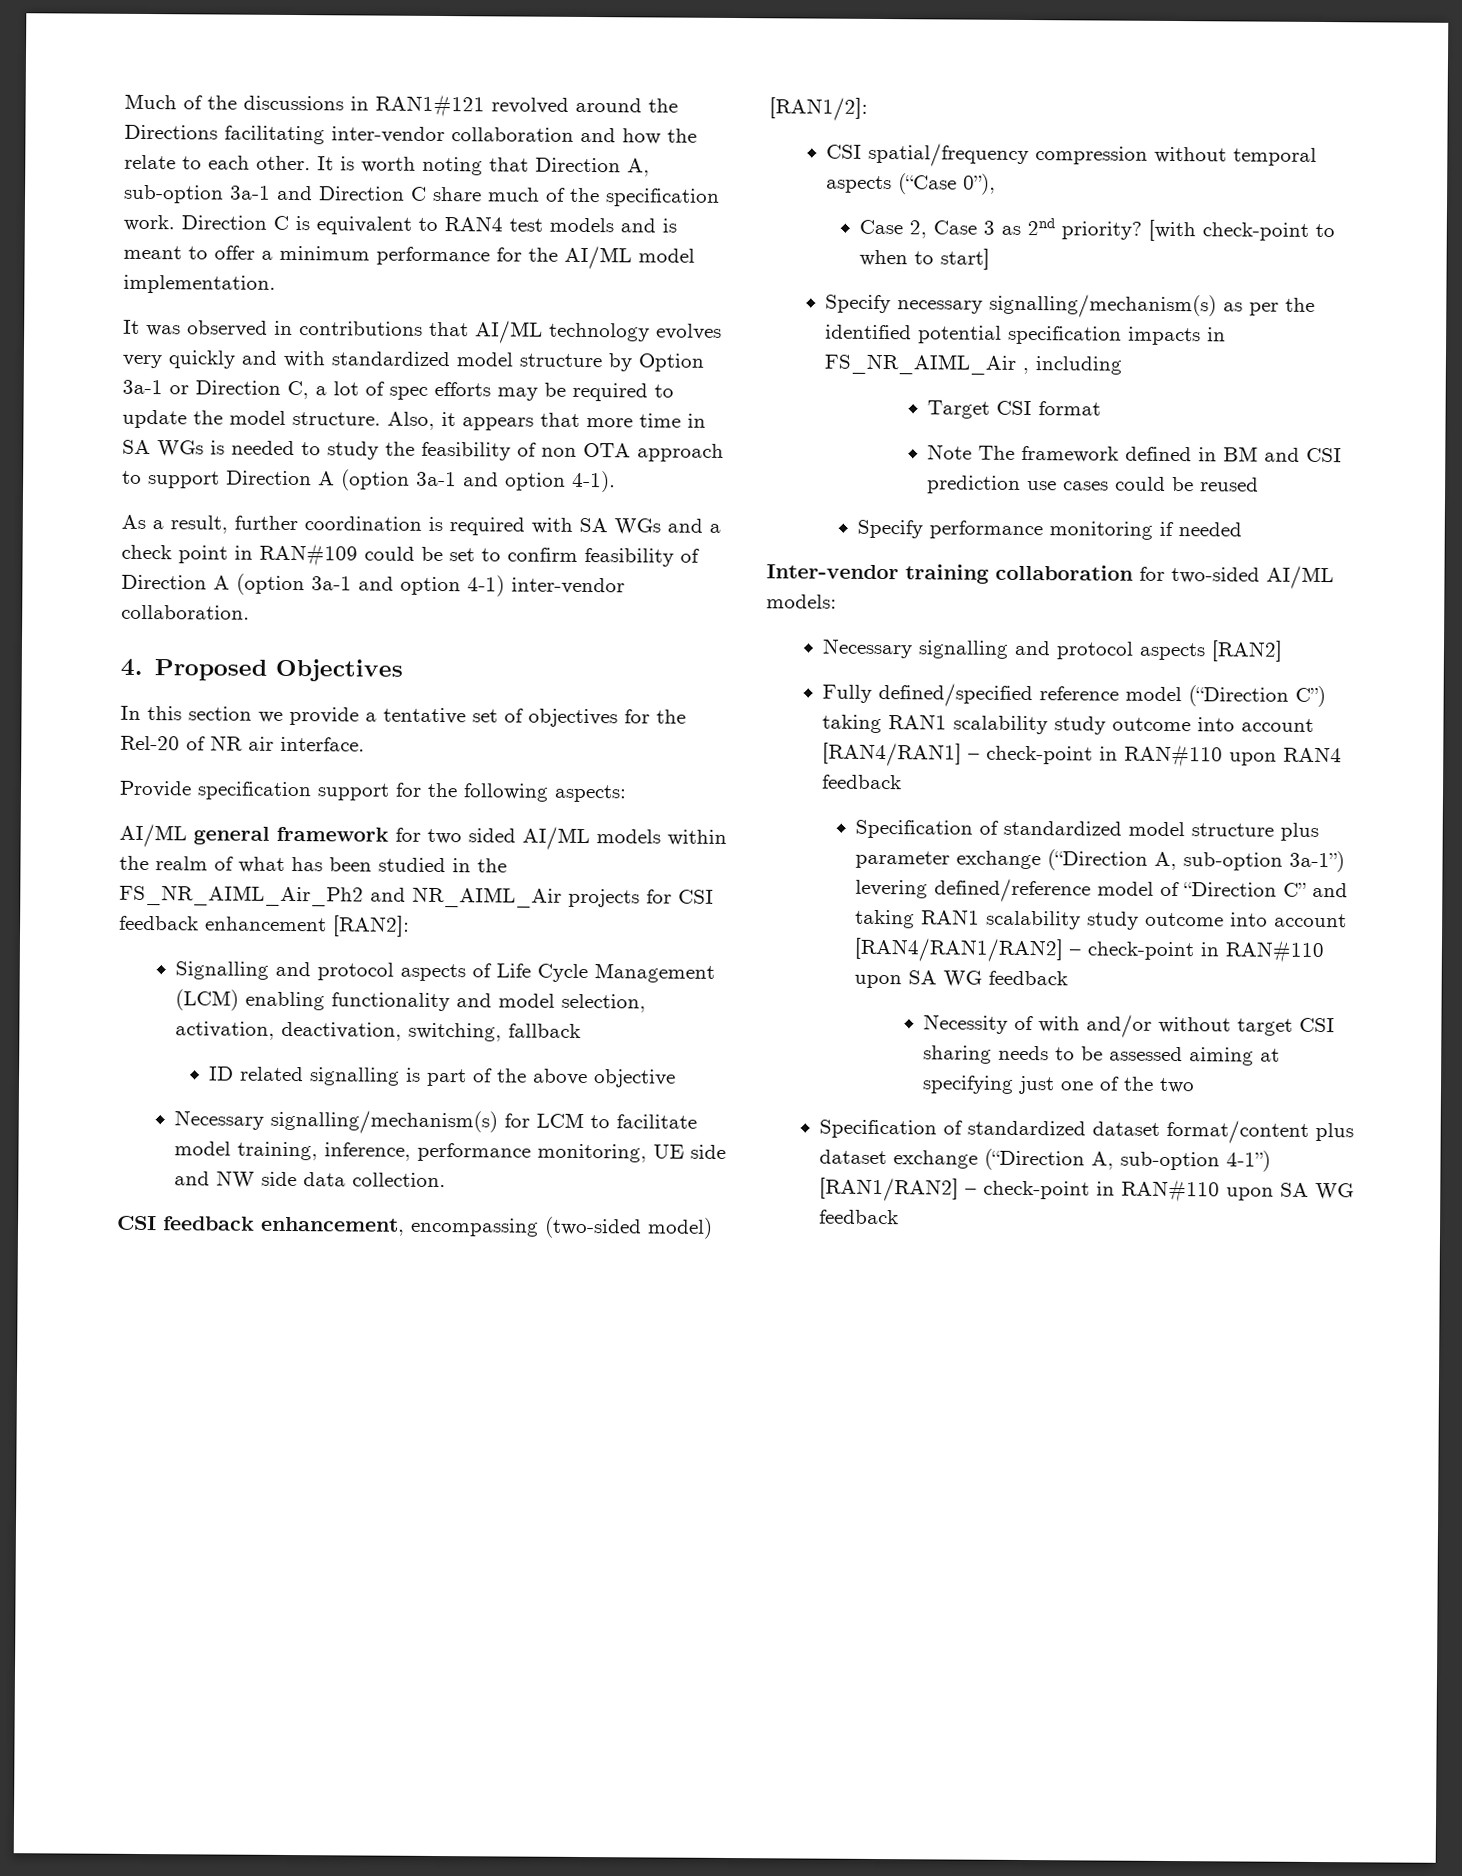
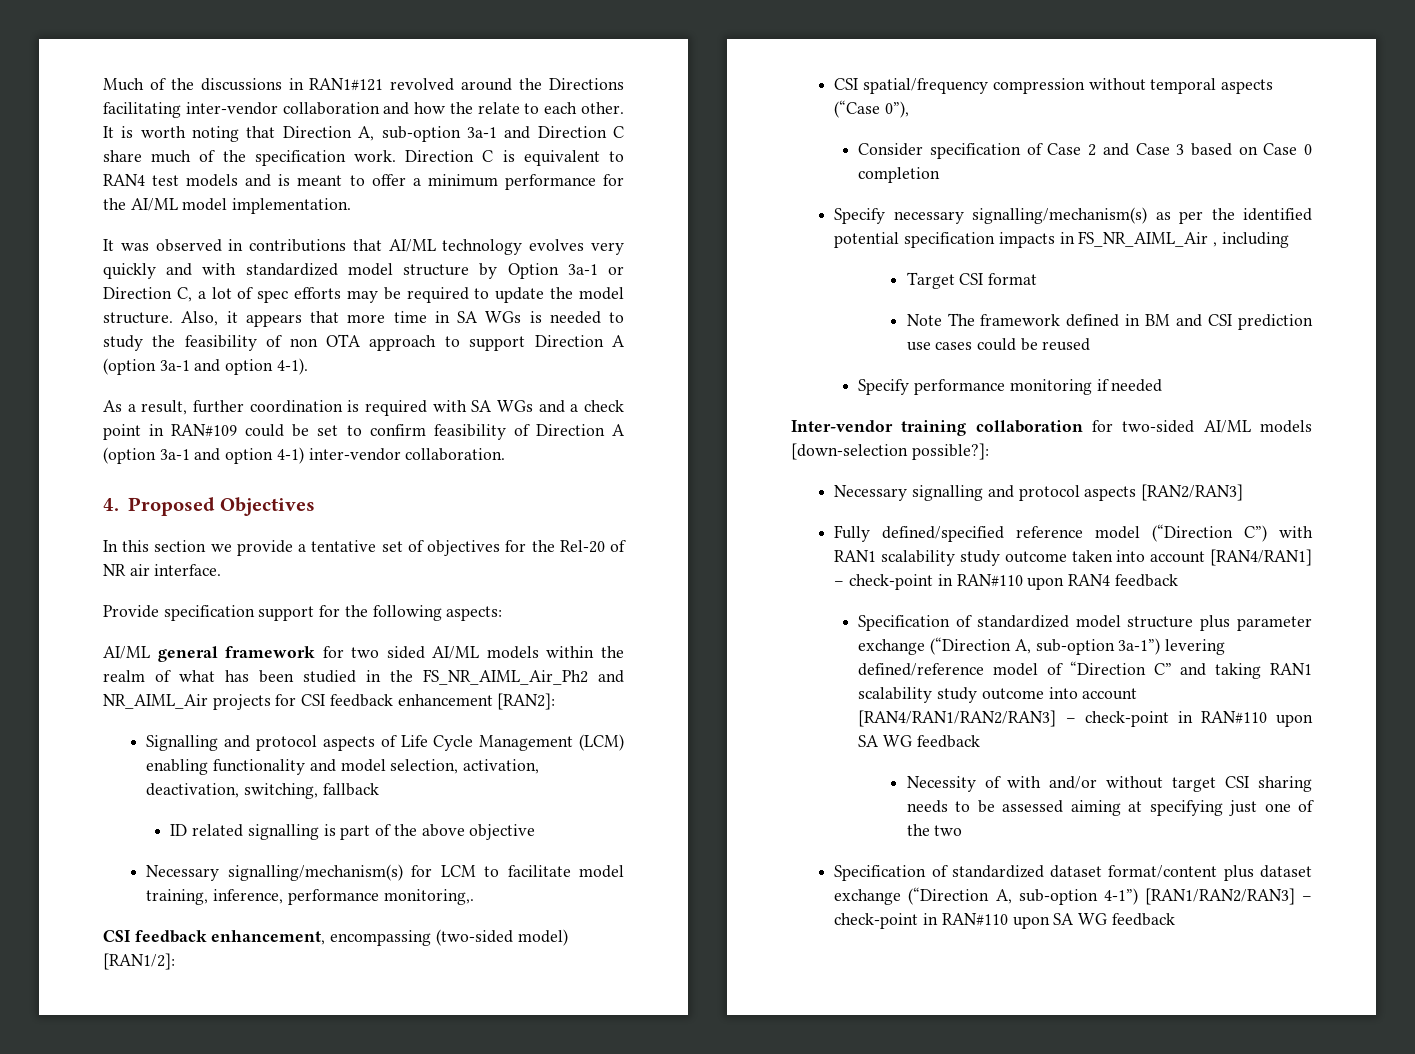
- Necessary signalling/mechanism(s) for LCM to facilitate model training, inference, performance monitoring, UE side and NW side data collection.
+ Necessary signalling/mechanism(s) for LCM to facilitate model training, inference, performance monitoring,.
- Case 2, Case 3 as 2nd priority? [with check-point to when to start]
+ Consider specification of Case 2 and Case 3 based on Case 0 completion
- Inter-vendor training collaboration for two-sided AI/ML models:
+ Inter-vendor training collaboration for two-sided AI/ML models [down-selection possible?]:
- Necessary signalling and protocol aspects [RAN2]
+ Necessary signalling and protocol aspects [RAN2/RAN3]
- Fully defined/specified reference model (“Direction C”) taking RAN1 scalability study outcome into account [RAN4/RAN1] – check-point in RAN#110 upon RAN4 feedback
+ Fully defined/specified reference model (“Direction C”) with RAN1 scalability study outcome taken into account [RAN4/RAN1] – check-point in RAN#110 upon RAN4 feedback
- Specification of standardized model structure plus parameter exchange (“Direction A, sub-option 3a-1”) levering defined/reference model of “Direction C” and taking RAN1 scalability study outcome into account [RAN4/RAN1/RAN2] – check-point in RAN#110 upon SA WG feedback
+ Specification of standardized model structure plus parameter exchange (“Direction A, sub-option 3a-1”) levering defined/reference model of “Direction C” and taking RAN1 scalability study outcome into account [RAN4/RAN1/RAN2/RAN3] – check-point in RAN#110 upon SA WG feedback
- Specification of standardized dataset format/content plus dataset exchange (“Direction A, sub-option 4-1”) [RAN1/RAN2] – check-point in RAN#110 upon SA WG feedback
+ Specification of standardized dataset format/content plus dataset exchange (“Direction A, sub-option 4-1”) [RAN1/RAN2/RAN3] – check-point in RAN#110 upon SA WG feedback

